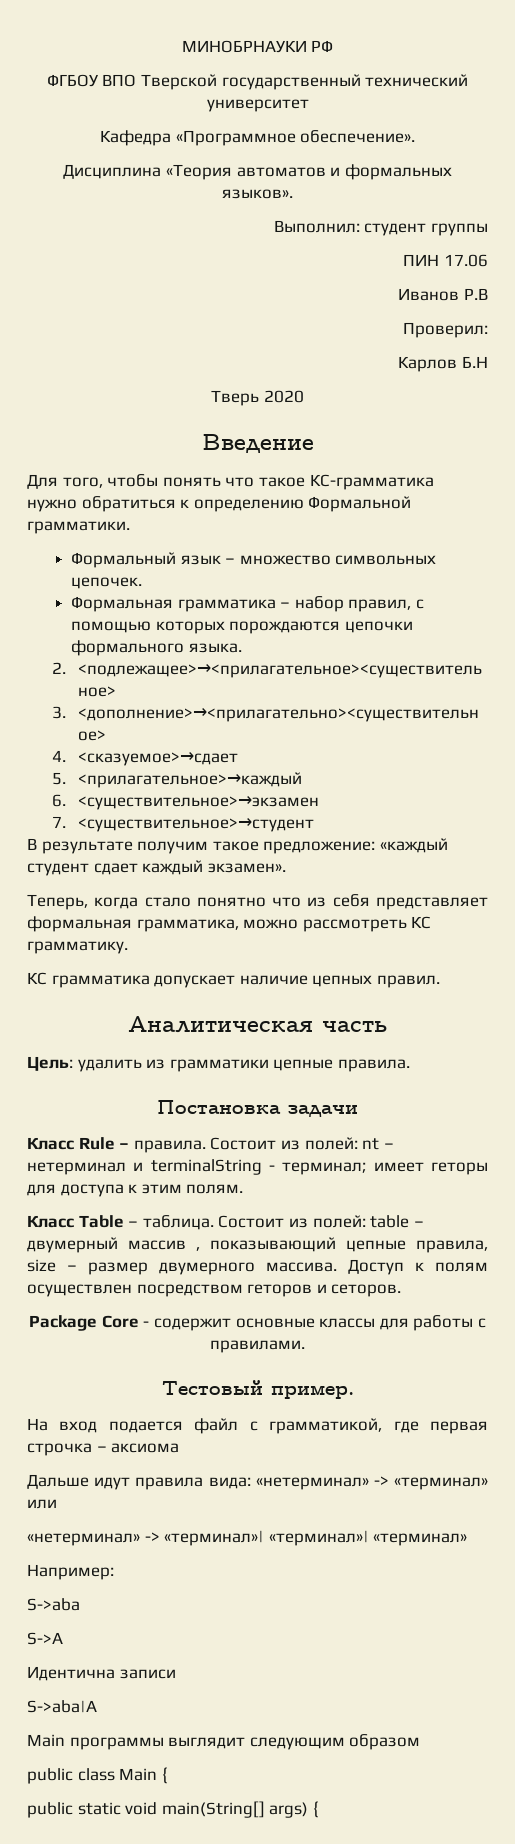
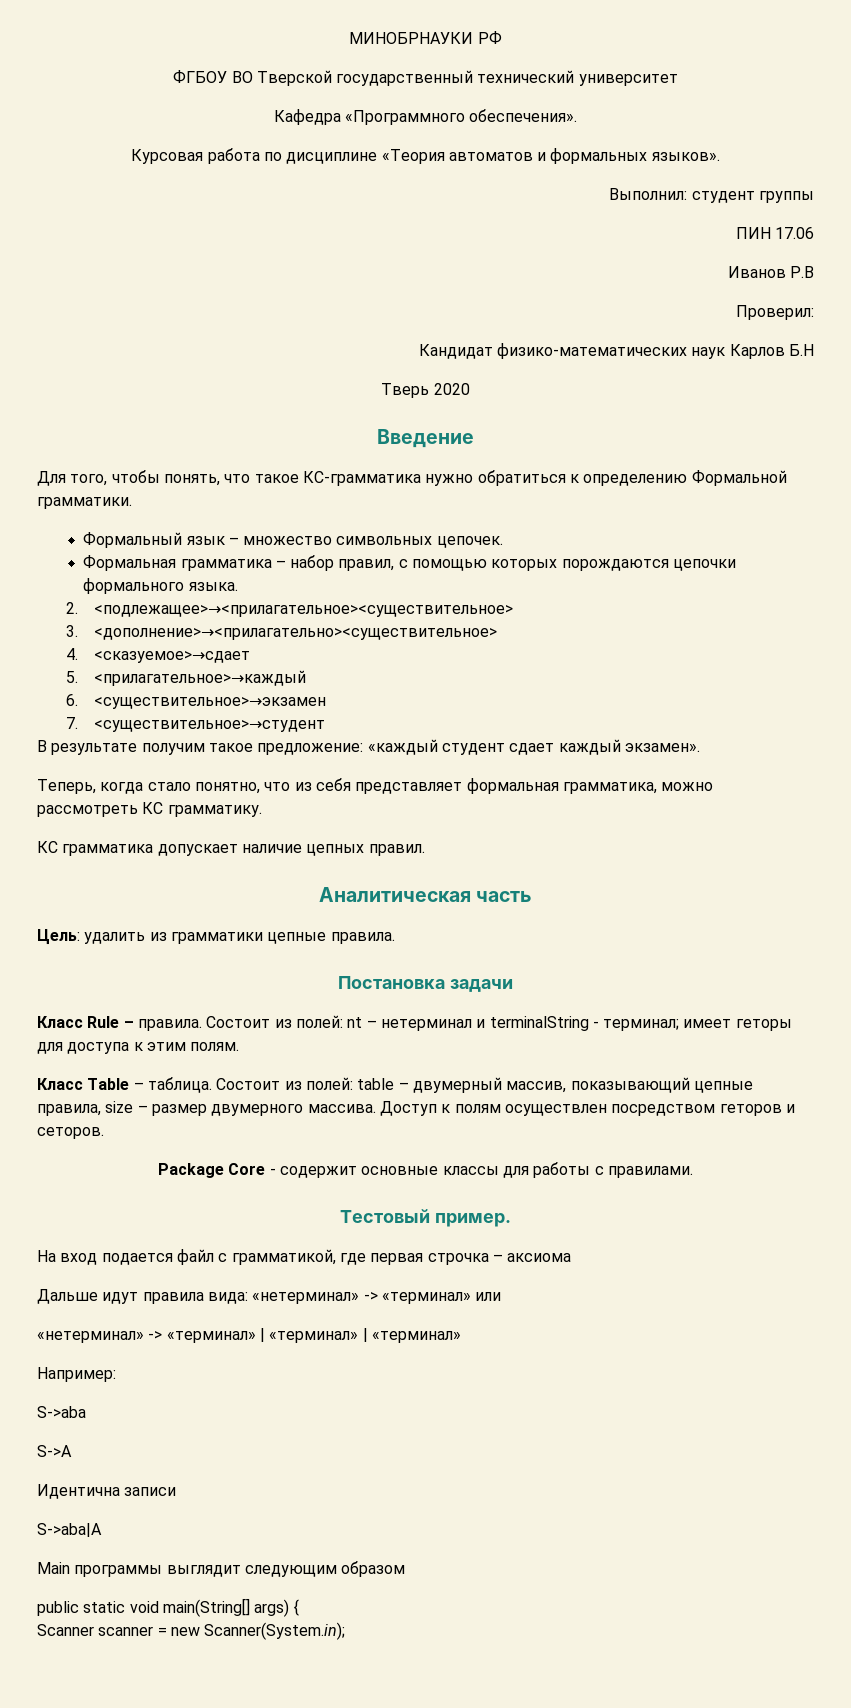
- ФГБОУ ВПО Тверской государственный технический университет
+ ФГБОУ ВО Тверской государственный технический университет
- Кафедра «Программное обеспечение».
- Дисциплина «Теория автоматов и формальных языков».
+ Кафедра «Программного обеспечения».
+ Курсовая работа по дисциплине «Теория автоматов и формальных языков».
- Карлов Б.Н
+ Кандидат физико-математических наук Карлов Б.Н
- Для того, чтобы понять что такое КС-грамматика нужно обратиться к определению Формальной грамматики.
+ Для того, чтобы понять, что такое КС-грамматика нужно обратиться к определению Формальной грамматики.
- Теперь, когда стало понятно что из себя представляет формальная грамматика, можно рассмотреть КС грамматику.
+ Теперь, когда стало понятно, что из себя представляет формальная грамматика, можно рассмотреть КС грамматику.
- Состоит из полей: table – двумерный массив , показывающий цепные правила, size – размер двумерного массива.
+ Состоит из полей: table – двумерный массив, показывающий цепные правила, size – размер двумерного массива.
- «нетерминал» -> «терминал»| «терминал»| «терминал»
+ «нетерминал» -> «терминал» | «терминал» | «терминал»
- public class Main {
+ Scanner scanner = new Scanner(System.in);

